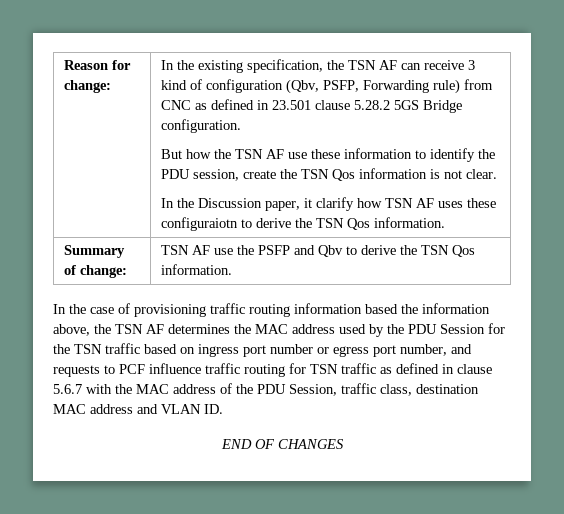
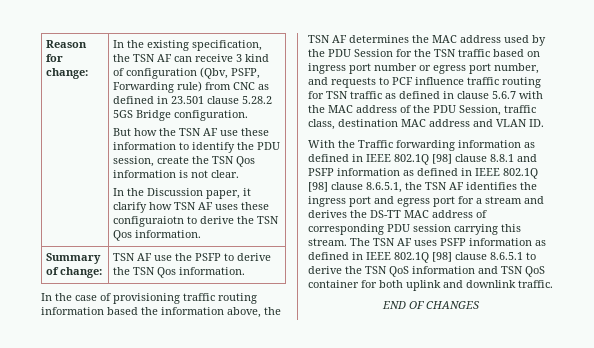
- Summary of change: | TSN AF use the PSFP and Qbv to derive the TSN Qos information.
+ Summary of change: | TSN AF use the PSFP to derive the TSN Qos information.
+ With the Traffic forwarding information as defined in IEEE 802.1Q [98] clause 8.8.1 and PSFP information as defined in IEEE 802.1Q [98] clause 8.6.5.1, the TSN AF identifies the ingress port and egress port for a stream and derives the DS-TT MAC address of corresponding PDU session carrying this stream. The TSN AF uses PSFP information as defined in IEEE 802.1Q [98] clause 8.6.5.1 to derive the TSN QoS information and TSN QoS container for both uplink and downlink traffic.

